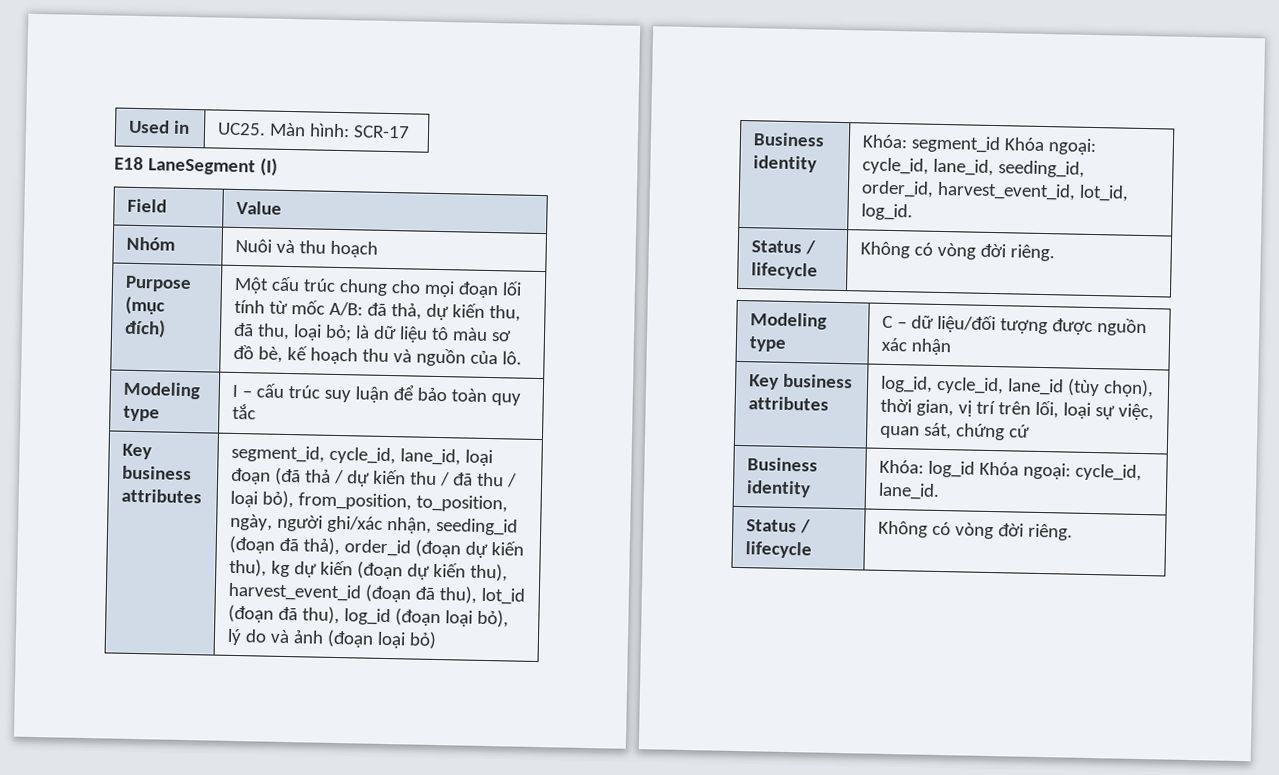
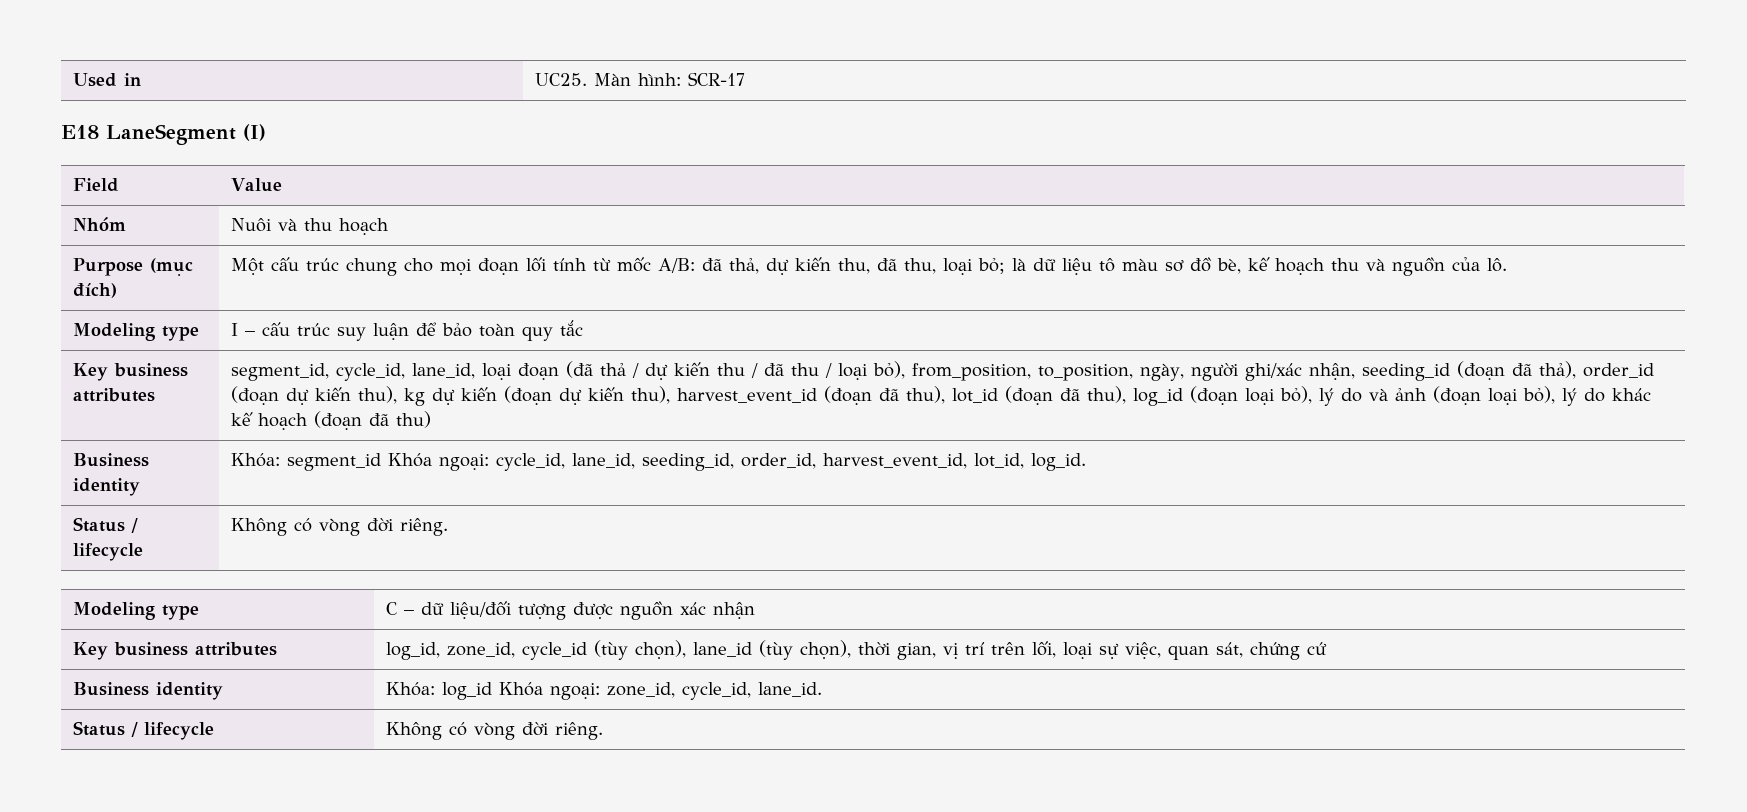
- segment_id, cycle_id, lane_id, loại đoạn (đã thả / dự kiến thu / đã thu / loại bỏ), from_position, to_position, ngày, người ghi/xác nhận, seeding_id (đoạn đã thả), order_id (đoạn dự kiến thu), kg dự kiến (đoạn dự kiến thu), harvest_event_id (đoạn đã thu), lot_id (đoạn đã thu), log_id (đoạn loại bỏ), lý do và ảnh (đoạn loại bỏ)
+ segment_id, cycle_id, lane_id, loại đoạn (đã thả / dự kiến thu / đã thu / loại bỏ), from_position, to_position, ngày, người ghi/xác nhận, seeding_id (đoạn đã thả), order_id (đoạn dự kiến thu), kg dự kiến (đoạn dự kiến thu), harvest_event_id (đoạn đã thu), lot_id (đoạn đã thu), log_id (đoạn loại bỏ), lý do và ảnh (đoạn loại bỏ), lý do khác kế hoạch (đoạn đã thu)
- Key business attributes | log_id, cycle_id, lane_id (tùy chọn), thời gian, vị trí trên lối, loại sự việc, quan sát, chứng cứ
+ Key business attributes | log_id, zone_id, cycle_id (tùy chọn), lane_id (tùy chọn), thời gian, vị trí trên lối, loại sự việc, quan sát, chứng cứ
- Business identity | Khóa: log_id Khóa ngoại: cycle_id, lane_id.
+ Business identity | Khóa: log_id Khóa ngoại: zone_id, cycle_id, lane_id.

